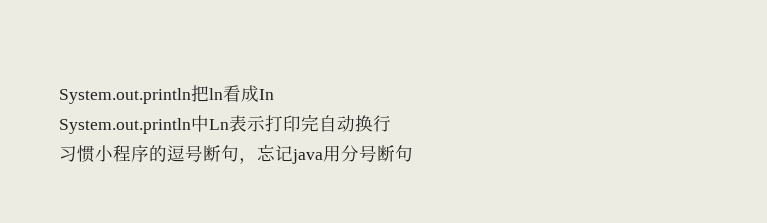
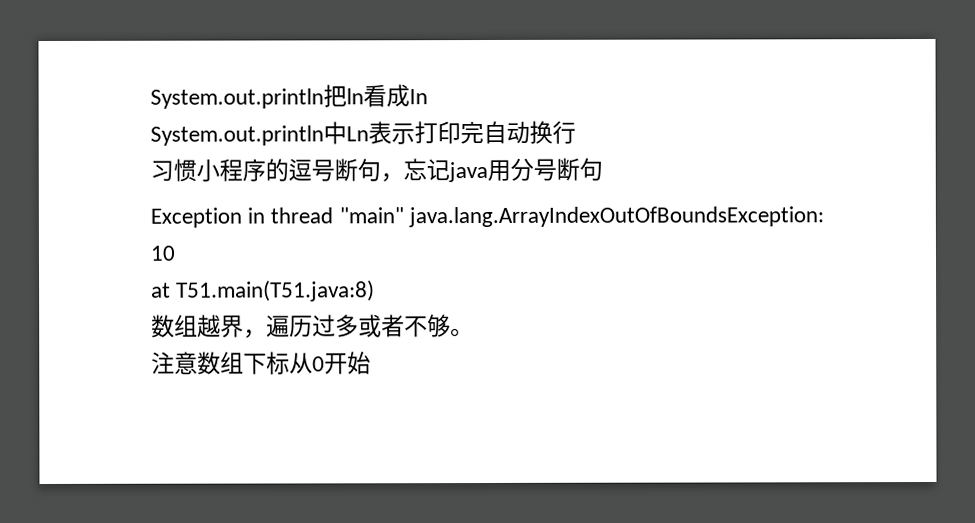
+ Exception in thread "main" java.lang.ArrayIndexOutOfBoundsException: 10
+ at T51.main(T51.java:8)
+ 数组越界，遍历过多或者不够。
+ 注意数组下标从0开始

